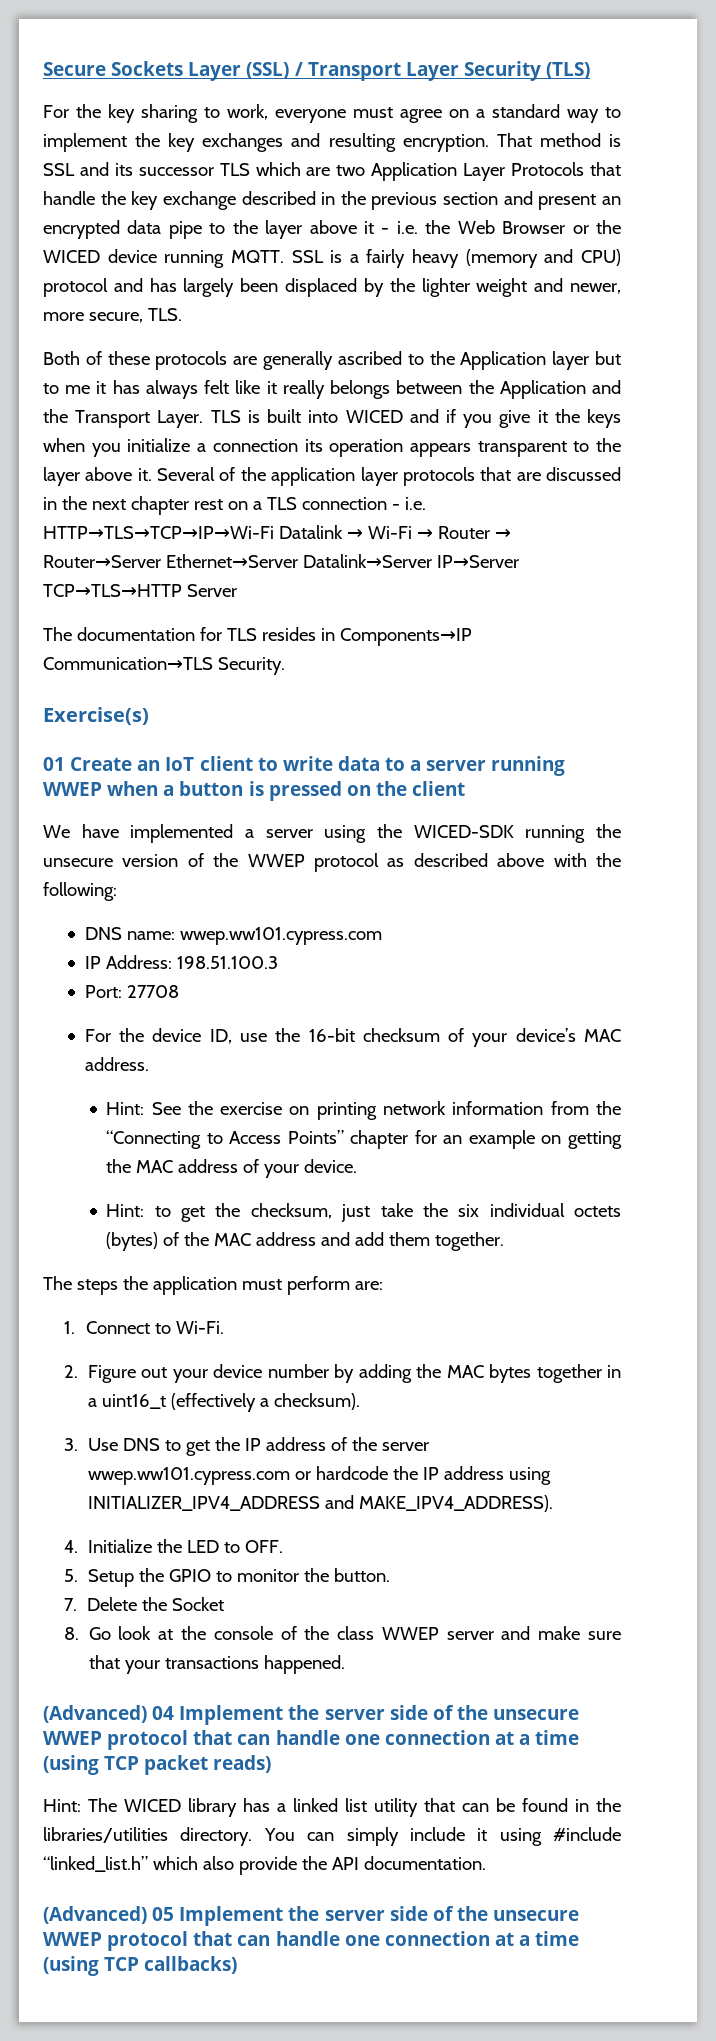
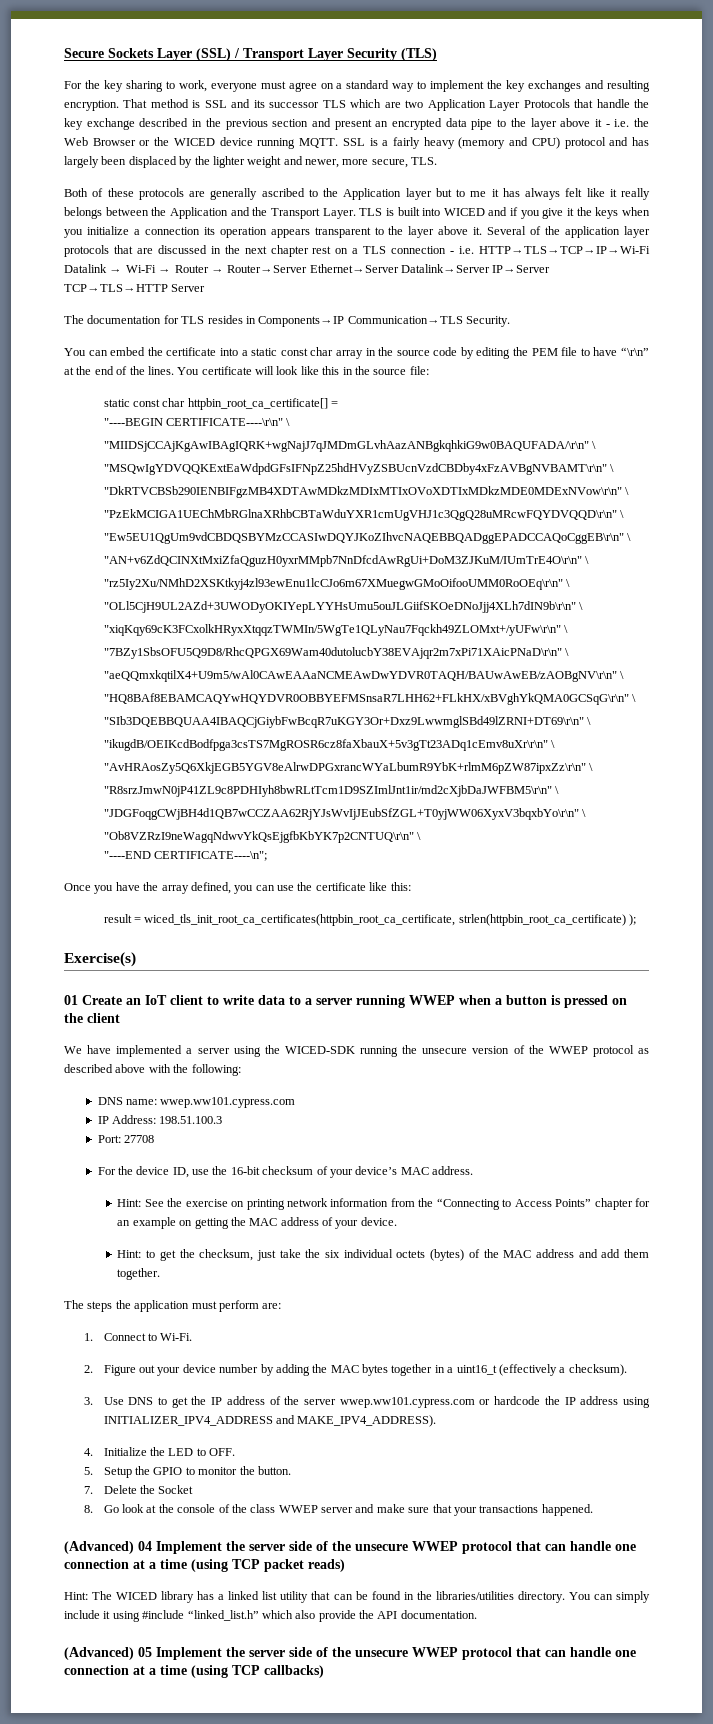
+ You can embed the certificate into a static const char array in the source code by editing the PEM file to have “\r\n” at the end of the lines. You certificate will look like this in the source file:
+ static const char httpbin_root_ca_certificate[] =
+ "----BEGIN CERTIFICATE----\r\n" \
+ "MIIDSjCCAjKgAwIBAgIQRK+wgNajJ7qJMDmGLvhAazANBgkqhkiG9w0BAQUFADA/\r\n" \
+ "MSQwIgYDVQQKExtEaWdpdGFsIFNpZ25hdHVyZSBUcnVzdCBDby4xFzAVBgNVBAMT\r\n" \
+ "DkRTVCBSb290IENBIFgzMB4XDTAwMDkzMDIxMTIxOVoXDTIxMDkzMDE0MDExNVow\r\n" \
+ "PzEkMCIGA1UEChMbRGlnaXRhbCBTaWduYXR1cmUgVHJ1c3QgQ28uMRcwFQYDVQQD\r\n" \
+ "Ew5EU1QgUm9vdCBDQSBYMzCCASIwDQYJKoZIhvcNAQEBBQADggEPADCCAQoCggEB\r\n" \
+ "AN+v6ZdQCINXtMxiZfaQguzH0yxrMMpb7NnDfcdAwRgUi+DoM3ZJKuM/IUmTrE4O\r\n" \
+ "rz5Iy2Xu/NMhD2XSKtkyj4zl93ewEnu1lcCJo6m67XMuegwGMoOifooUMM0RoOEq\r\n" \
+ "OLl5CjH9UL2AZd+3UWODyOKIYepLYYHsUmu5ouJLGiifSKOeDNoJjj4XLh7dIN9b\r\n" \
+ "xiqKqy69cK3FCxolkHRyxXtqqzTWMIn/5WgTe1QLyNau7Fqckh49ZLOMxt+/yUFw\r\n" \
+ "7BZy1SbsOFU5Q9D8/RhcQPGX69Wam40dutolucbY38EVAjqr2m7xPi71XAicPNaD\r\n" \
+ "aeQQmxkqtilX4+U9m5/wAl0CAwEAAaNCMEAwDwYDVR0TAQH/BAUwAwEB/zAOBgNV\r\n" \
+ "HQ8BAf8EBAMCAQYwHQYDVR0OBBYEFMSnsaR7LHH62+FLkHX/xBVghYkQMA0GCSqG\r\n" \
+ "SIb3DQEBBQUAA4IBAQCjGiybFwBcqR7uKGY3Or+Dxz9LwwmglSBd49lZRNI+DT69\r\n" \
+ "ikugdB/OEIKcdBodfpga3csTS7MgROSR6cz8faXbauX+5v3gTt23ADq1cEmv8uXr\r\n" \
+ "AvHRAosZy5Q6XkjEGB5YGV8eAlrwDPGxrancWYaLbumR9YbK+rlmM6pZW87ipxZz\r\n" \
+ "R8srzJmwN0jP41ZL9c8PDHIyh8bwRLtTcm1D9SZImlJnt1ir/md2cXjbDaJWFBM5\r\n" \
+ "JDGFoqgCWjBH4d1QB7wCCZAA62RjYJsWvIjJEubSfZGL+T0yjWW06XyxV3bqxbYo\r\n" \
+ "Ob8VZRzI9neWagqNdwvYkQsEjgfbKbYK7p2CNTUQ\r\n" \
+ "----END CERTIFICATE----\n";
+ Once you have the array defined, you can use the certificate like this:
+ result = wiced_tls_init_root_ca_certificates(httpbin_root_ca_certificate, strlen(httpbin_root_ca_certificate) );

